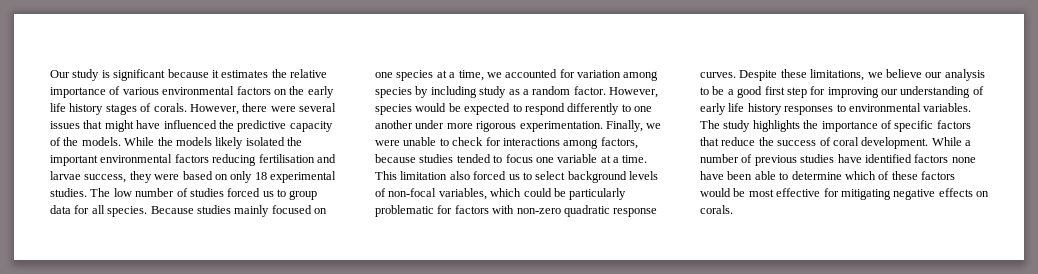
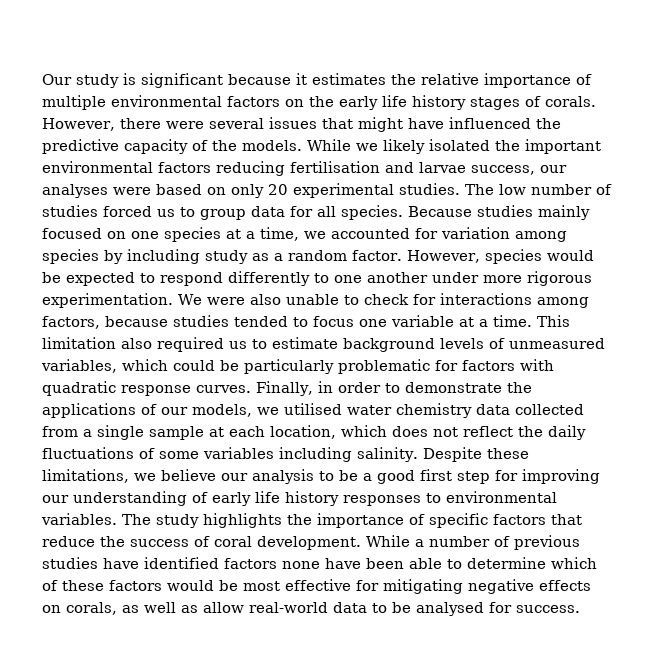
- Our study is significant because it estimates the relative importance of various environmental factors on the early life history stages of corals.
+ Our study is significant because it estimates the relative importance of multiple environmental factors on the early life history stages of corals.
- While the models likely isolated the important environmental factors reducing fertilisation and larvae success, they were based on only 18 experimental studies.
+ While we likely isolated the important environmental factors reducing fertilisation and larvae success, our analyses were based on only 20 experimental studies.
- Finally, we were unable to check for interactions among factors, because studies tended to focus one variable at a time.
+ We were also unable to check for interactions among factors, because studies tended to focus one variable at a time.
- This limitation also forced us to select background levels of non-focal variables, which could be particularly problematic for factors with non-zero quadratic response curves.
+ This limitation also required us to estimate background levels of unmeasured variables, which could be particularly problematic for factors with quadratic response curves.
+ Finally, in order to demonstrate the applications of our models, we utilised water chemistry data collected from a single sample at each location, which does not reflect the daily fluctuations of some variables including salinity.
- While a number of previous studies have identified factors none have been able to determine which of these factors would be most effective for mitigating negative effects on corals.
+ While a number of previous studies have identified factors none have been able to determine which of these factors would be most effective for mitigating negative effects on corals, as well as allow real-world data to be analysed for success.

